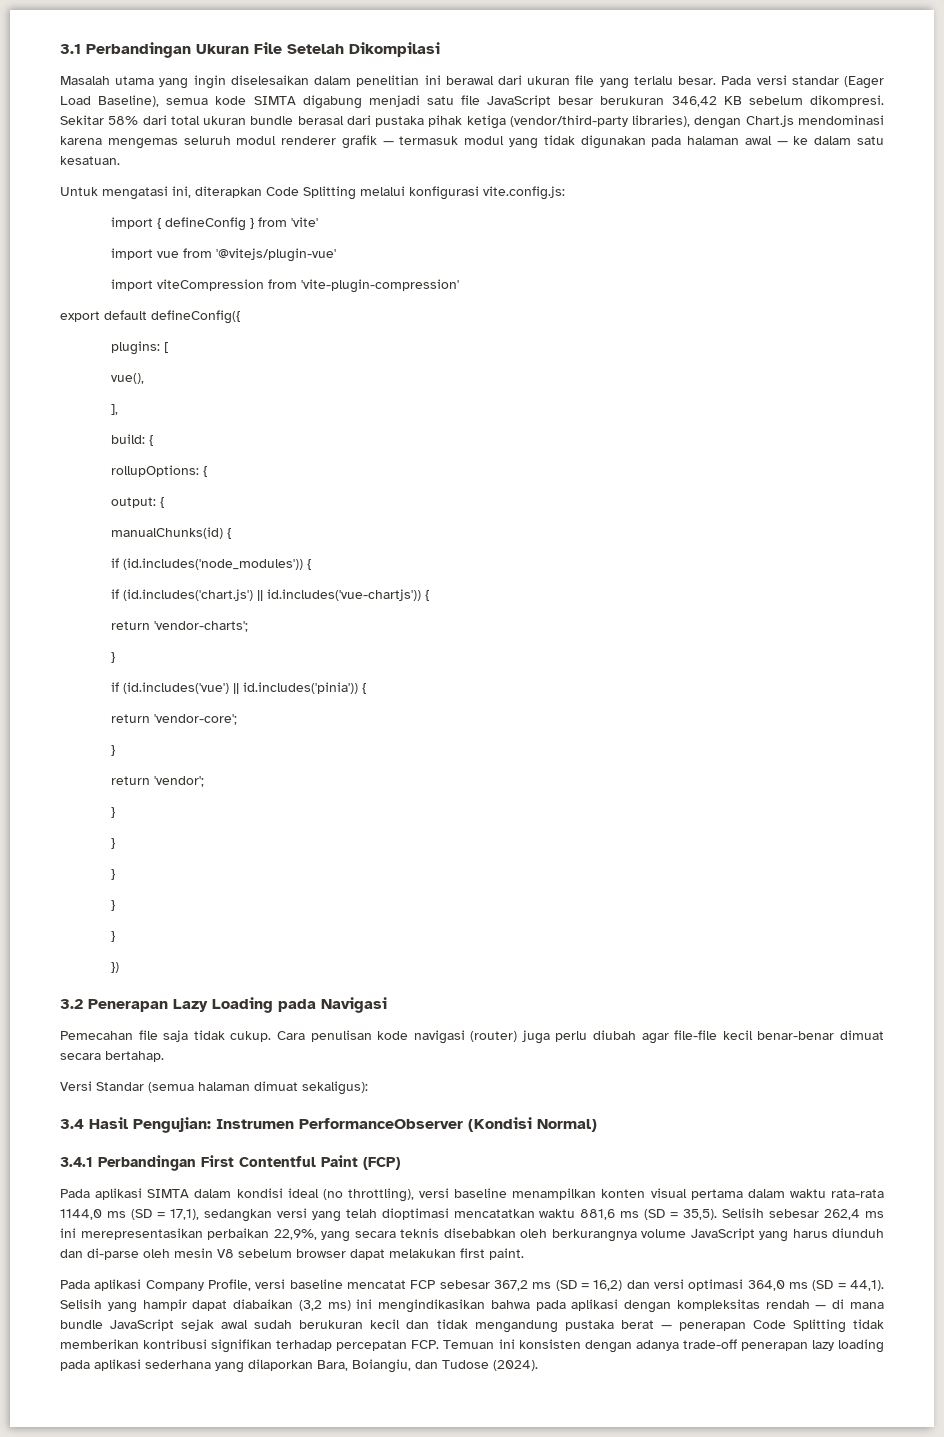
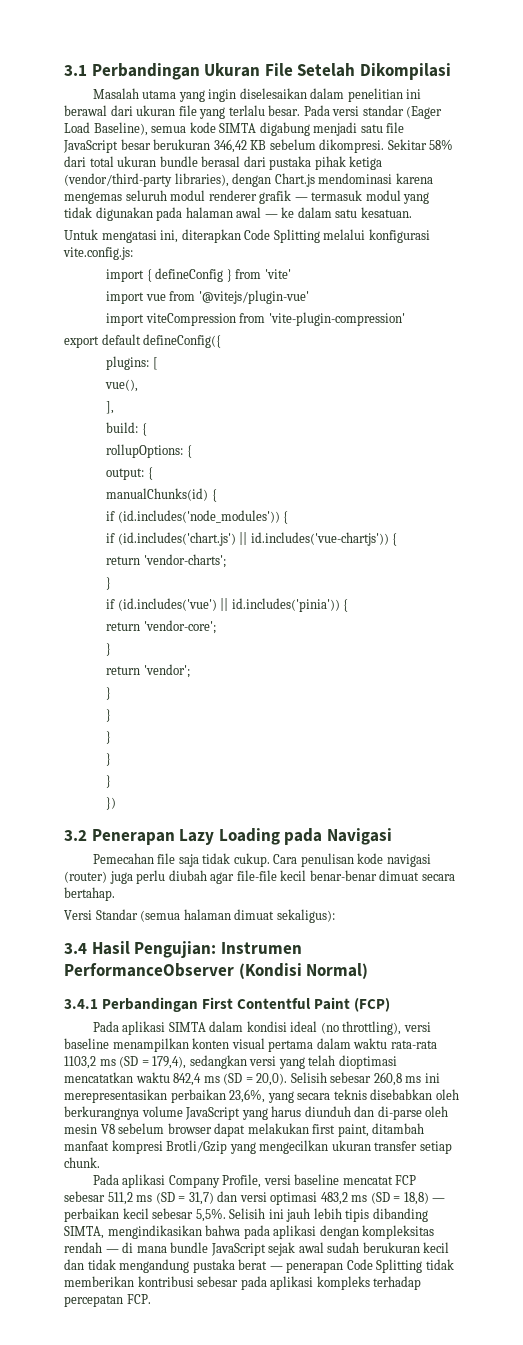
- Pada aplikasi SIMTA dalam kondisi ideal (no throttling), versi baseline menampilkan konten visual pertama dalam waktu rata-rata 1144,0 ms (SD = 17,1), sedangkan versi yang telah dioptimasi mencatatkan waktu 881,6 ms (SD = 35,5).
+ Pada aplikasi SIMTA dalam kondisi ideal (no throttling), versi baseline menampilkan konten visual pertama dalam waktu rata-rata 1103,2 ms (SD = 179,4), sedangkan versi yang telah dioptimasi mencatatkan waktu 842,4 ms (SD = 20,0).
- Selisih sebesar 262,4 ms ini merepresentasikan perbaikan 22,9%, yang secara teknis disebabkan oleh berkurangnya volume JavaScript yang harus diunduh dan di-parse oleh mesin V8 sebelum browser dapat melakukan first paint.
+ Selisih sebesar 260,8 ms ini merepresentasikan perbaikan 23,6%, yang secara teknis disebabkan oleh berkurangnya volume JavaScript yang harus diunduh dan di-parse oleh mesin V8 sebelum browser dapat melakukan first paint, ditambah manfaat kompresi Brotli/Gzip yang mengecilkan ukuran transfer setiap chunk.
- Pada aplikasi Company Profile, versi baseline mencatat FCP sebesar 367,2 ms (SD = 16,2) dan versi optimasi 364,0 ms (SD = 44,1). Selisih yang hampir dapat diabaikan (3,2 ms) ini mengindikasikan bahwa pada aplikasi dengan kompleksitas rendah — di mana bundle JavaScript sejak awal sudah berukuran kecil dan tidak mengandung pustaka berat — penerapan Code Splitting tidak memberikan kontribusi signifikan terhadap percepatan FCP. Temuan ini konsisten dengan adanya trade-off penerapan lazy loading pada aplikasi sederhana yang dilaporkan Bara, Boiangiu, dan Tudose (2024).
+ Pada aplikasi Company Profile, versi baseline mencatat FCP sebesar 511,2 ms (SD = 31,7) dan versi optimasi 483,2 ms (SD = 18,8) — perbaikan kecil sebesar 5,5%. Selisih ini jauh lebih tipis dibanding SIMTA, mengindikasikan bahwa pada aplikasi dengan kompleksitas rendah — di mana bundle JavaScript sejak awal sudah berukuran kecil dan tidak mengandung pustaka berat — penerapan Code Splitting tidak memberikan kontribusi sebesar pada aplikasi kompleks terhadap percepatan FCP.

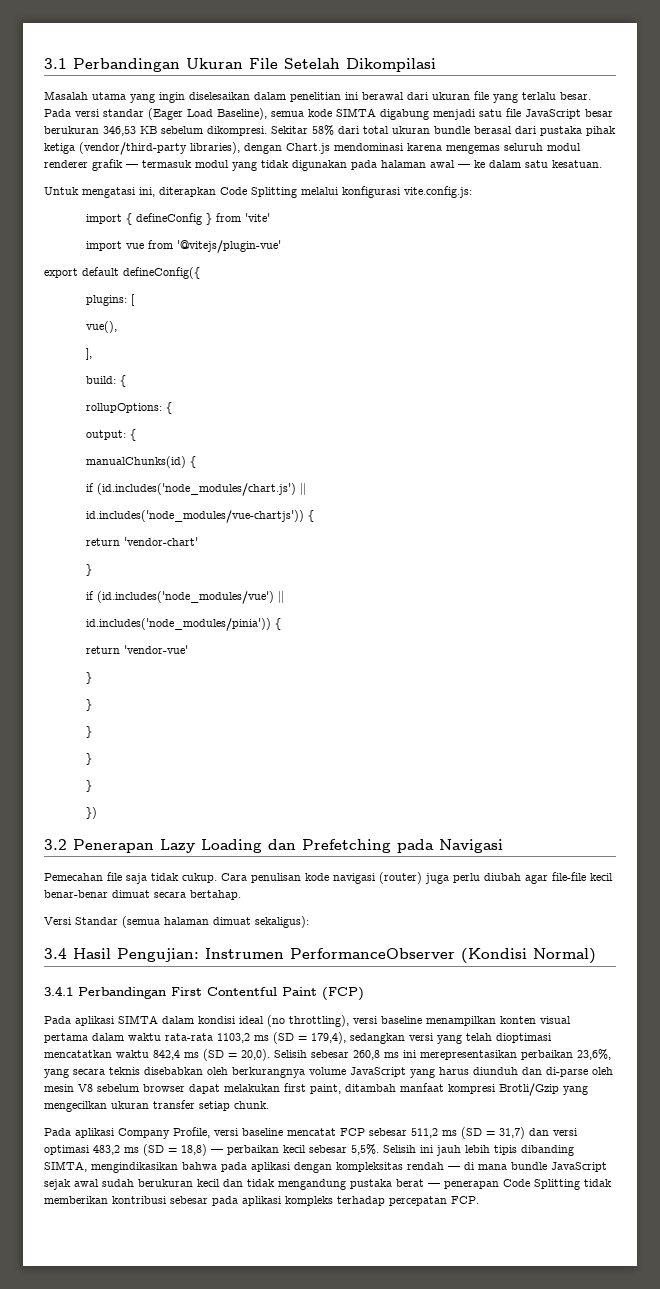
- Pada versi standar (Eager Load Baseline), semua kode SIMTA digabung menjadi satu file JavaScript besar berukuran 346,42 KB sebelum dikompresi.
+ Pada versi standar (Eager Load Baseline), semua kode SIMTA digabung menjadi satu file JavaScript besar berukuran 346,53 KB sebelum dikompresi.
- import viteCompression from 'vite-plugin-compression'
- if (id.includes('node_modules')) {
- if (id.includes('chart.js') || id.includes('vue-chartjs')) {
- return 'vendor-charts';
+ if (id.includes('node_modules/chart.js') ||
+ id.includes('node_modules/vue-chartjs')) {
+ return 'vendor-chart'
- if (id.includes('vue') || id.includes('pinia')) {
- return 'vendor-core';
- }
- return 'vendor';
+ if (id.includes('node_modules/vue') ||
+ id.includes('node_modules/pinia')) {
+ return 'vendor-vue'
- 3.2 Penerapan Lazy Loading pada Navigasi
+ 3.2 Penerapan Lazy Loading dan Prefetching pada Navigasi

